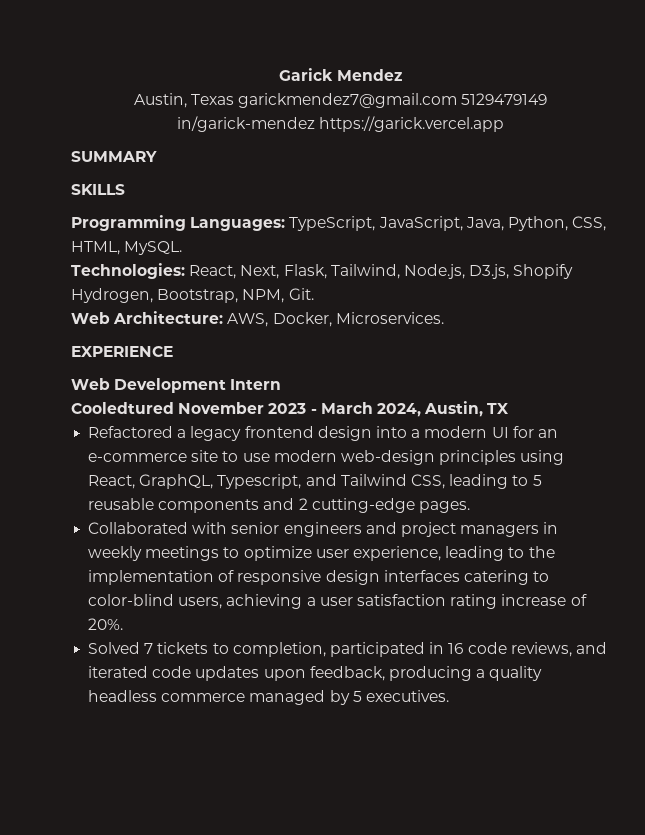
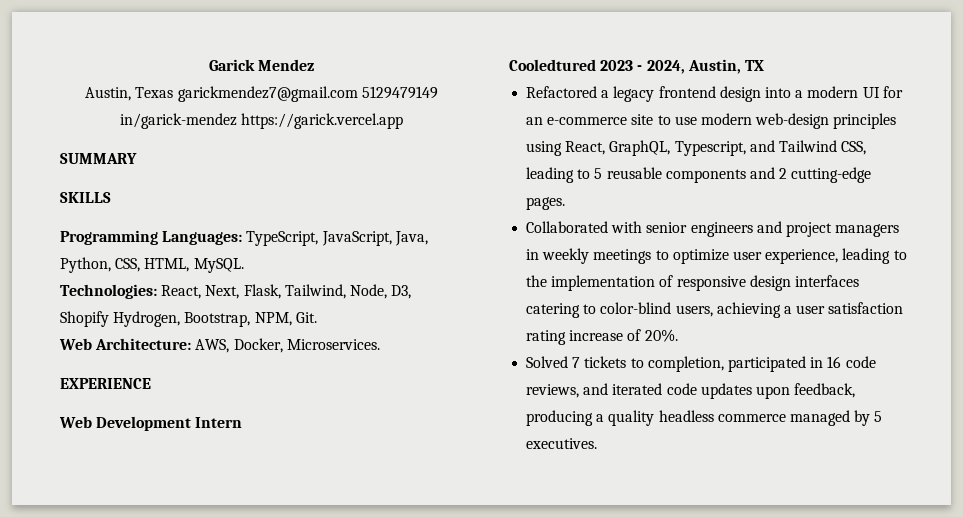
- Technologies: React, Next, Flask, Tailwind, Node.js, D3.js, Shopify Hydrogen, Bootstrap, NPM, Git.
+ Technologies: React, Next, Flask, Tailwind, Node, D3, Shopify Hydrogen, Bootstrap, NPM, Git.
- Cooledtured November 2023 - March 2024, Austin, TX
+ Cooledtured 2023 - 2024, Austin, TX

